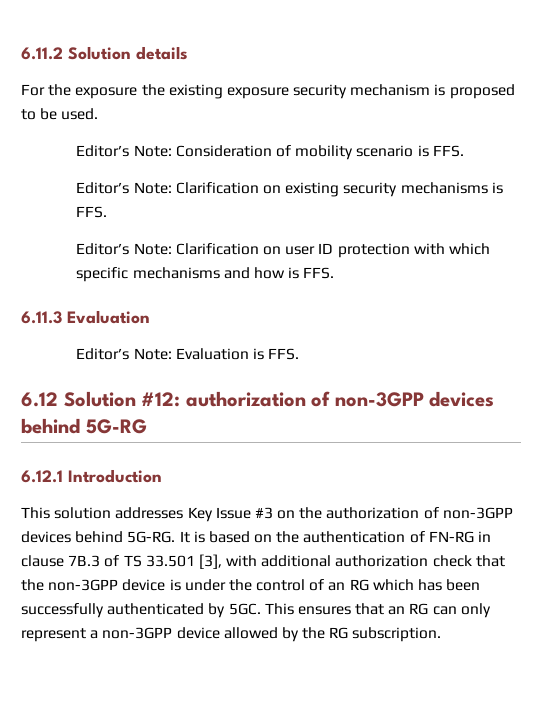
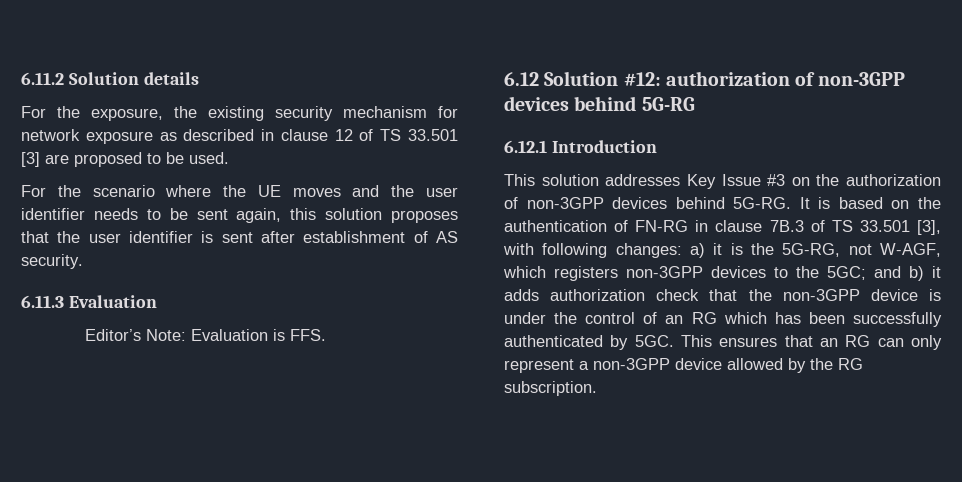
- For the exposure the existing exposure security mechanism is proposed to be used.
- Editor’s Note: Consideration of mobility scenario is FFS.
- Editor’s Note: Clarification on existing security mechanisms is FFS.
- Editor’s Note: Clarification on user ID protection with which specific mechanisms and how is FFS.
+ For the exposure, the existing security mechanism for network exposure as described in clause 12 of TS 33.501 [3] are proposed to be used.
+ For the scenario where the UE moves and the user identifier needs to be sent again, this solution proposes that the user identifier is sent after establishment of AS security.
- It is based on the authentication of FN-RG in clause 7B.3 of TS 33.501 [3], with additional authorization check that the non-3GPP device is under the control of an RG which has been successfully authenticated by 5GC.
+ It is based on the authentication of FN-RG in clause 7B.3 of TS 33.501 [3], with following changes: a) it is the 5G-RG, not W-AGF, which registers non-3GPP devices to the 5GC; and b) it adds authorization check that the non-3GPP device is under the control of an RG which has been successfully authenticated by 5GC.

